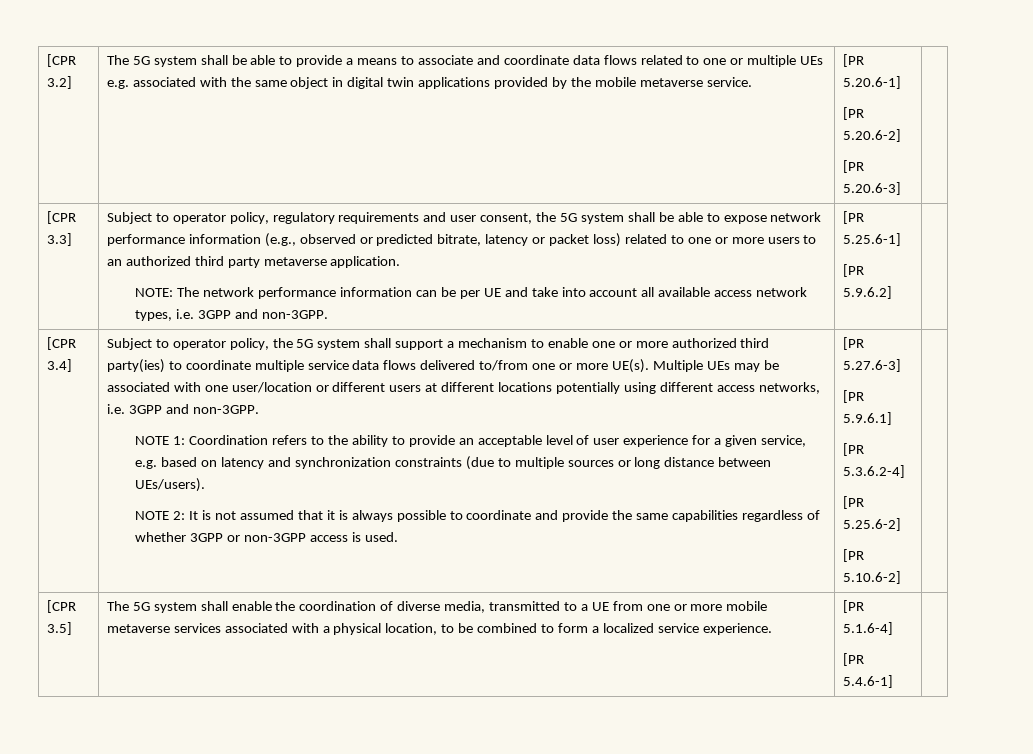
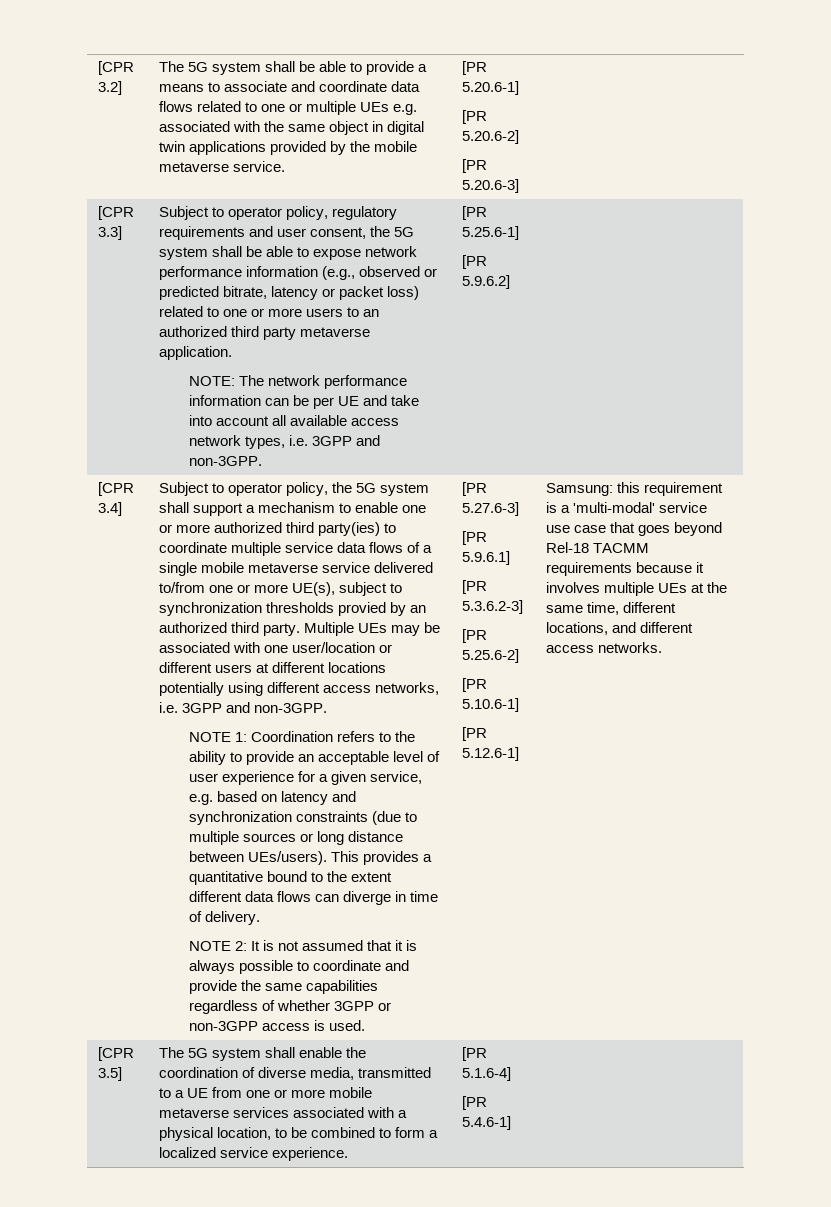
- Subject to operator policy, the 5G system shall support a mechanism to enable one or more authorized third party(ies) to coordinate multiple service data flows delivered to/from one or more UE(s).
+ Subject to operator policy, the 5G system shall support a mechanism to enable one or more authorized third party(ies) to coordinate multiple service data flows of a single mobile metaverse service delivered to/from one or more UE(s), subject to synchronization thresholds provied by an authorized third party.
+ This provides a quantitative bound to the extent different data flows can diverge in time of delivery.
- [PR 5.3.6.2-4]
+ [PR 5.3.6.2-3]
- [PR 5.10.6-2]
+ [PR 5.10.6-1]
+ [PR 5.12.6-1] | Samsung: this requirement is a 'multi-modal' service use case that goes beyond Rel-18 TACMM requirements because it involves multiple UEs at the same time, different locations, and different access networks.

